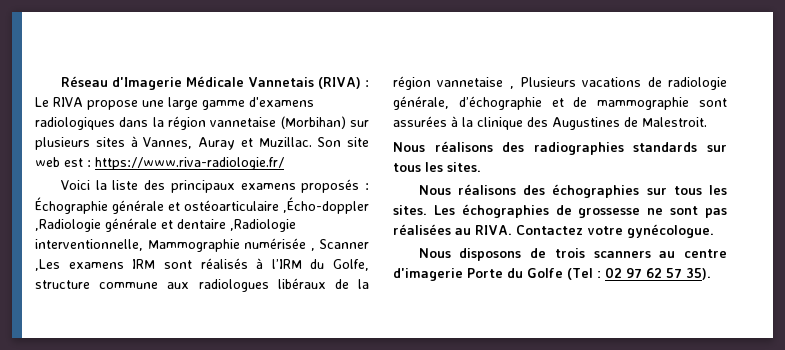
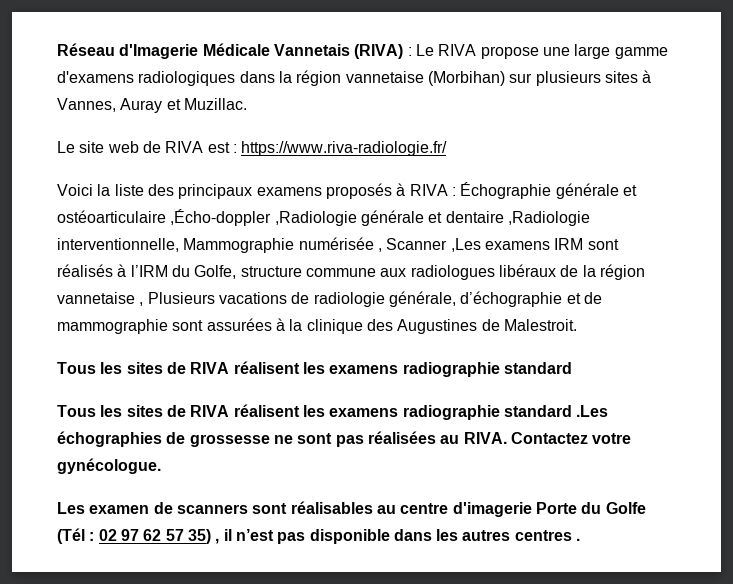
- Réseau d'Imagerie Médicale Vannetais (RIVA) : Le RIVA propose une large gamme d'examens radiologiques dans la région vannetaise (Morbihan) sur plusieurs sites à Vannes, Auray et Muzillac. Son site web est : https://www.riva-radiologie.fr/
+ Réseau d'Imagerie Médicale Vannetais (RIVA) : Le RIVA propose une large gamme d'examens radiologiques dans la région vannetaise (Morbihan) sur plusieurs sites à Vannes, Auray et Muzillac.
+ Le site web de RIVA est : https://www.riva-radiologie.fr/
- Voici la liste des principaux examens proposés : Échographie générale et ostéoarticulaire ,Écho-doppler ,Radiologie générale et dentaire ,Radiologie interventionnelle, Mammographie numérisée , Scanner ,Les examens IRM sont réalisés à l’IRM du Golfe, structure commune aux radiologues libéraux de la région vannetaise , Plusieurs vacations de radiologie générale, d’échographie et de mammographie sont assurées à la clinique des Augustines de Malestroit.
- Nous réalisons des radiographies standards sur tous les sites.
- Nous réalisons des échographies sur tous les sites. Les échographies de grossesse ne sont pas réalisées au RIVA.
+ Voici la liste des principaux examens proposés à RIVA : Échographie générale et ostéoarticulaire ,Écho-doppler ,Radiologie générale et dentaire ,Radiologie interventionnelle, Mammographie numérisée , Scanner ,Les examens IRM sont réalisés à l’IRM du Golfe, structure commune aux radiologues libéraux de la région vannetaise , Plusieurs vacations de radiologie générale, d’échographie et de mammographie sont assurées à la clinique des Augustines de Malestroit.
+ Tous les sites de RIVA réalisent les examens radiographie standard
+ Tous les sites de RIVA réalisent les examens radiographie standard .Les échographies de grossesse ne sont pas réalisées au RIVA.
- Nous disposons de trois scanners au centre d'imagerie Porte du Golfe (Tel : 02 97 62 57 35).
+ Les examen de scanners sont réalisables au centre d'imagerie Porte du Golfe (Tél : 02 97 62 57 35) , il n’est pas disponible dans les autres centres .

